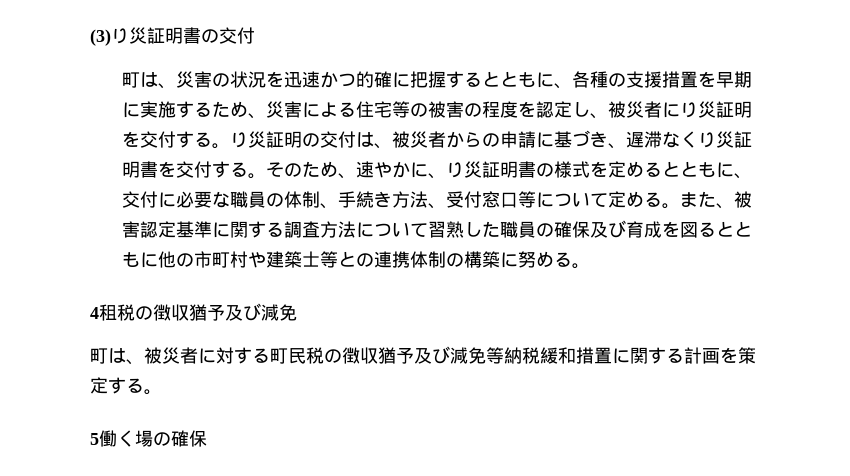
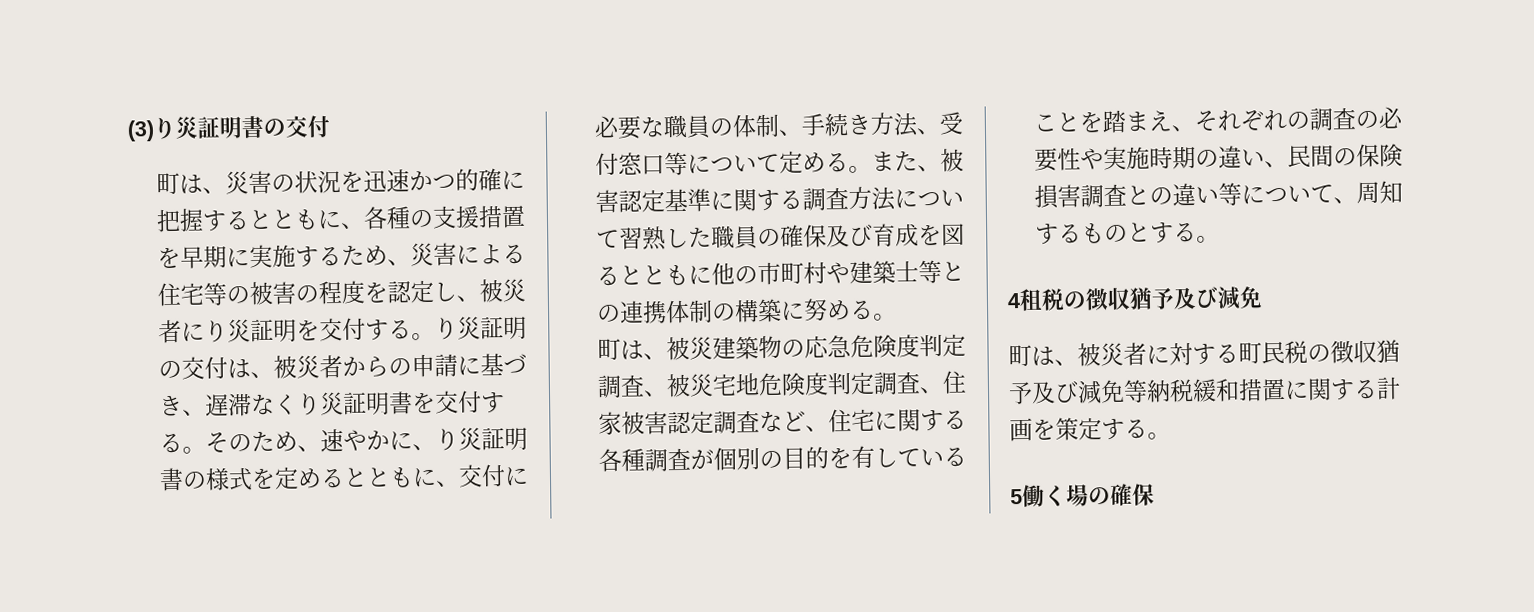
+ 町は、被災建築物の応急危険度判定調査、被災宅地危険度判定調査、住家被害認定調査など、住宅に関する各種調査が個別の目的を有していることを踏まえ、それぞれの調査の必要性や実施時期の違い、民間の保険損害調査との違い等について、周知するものとする。

